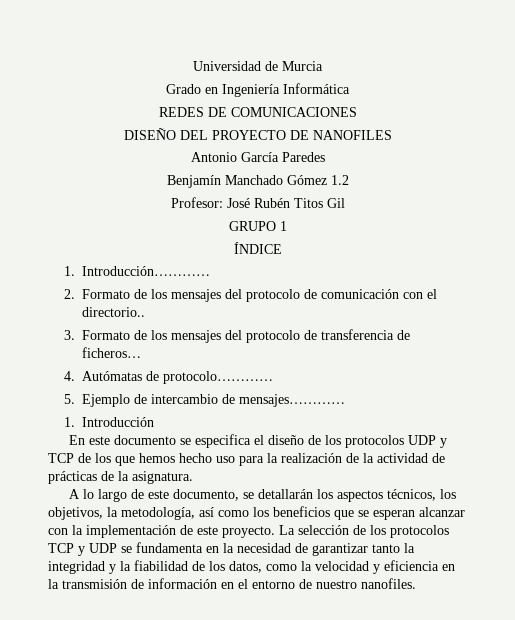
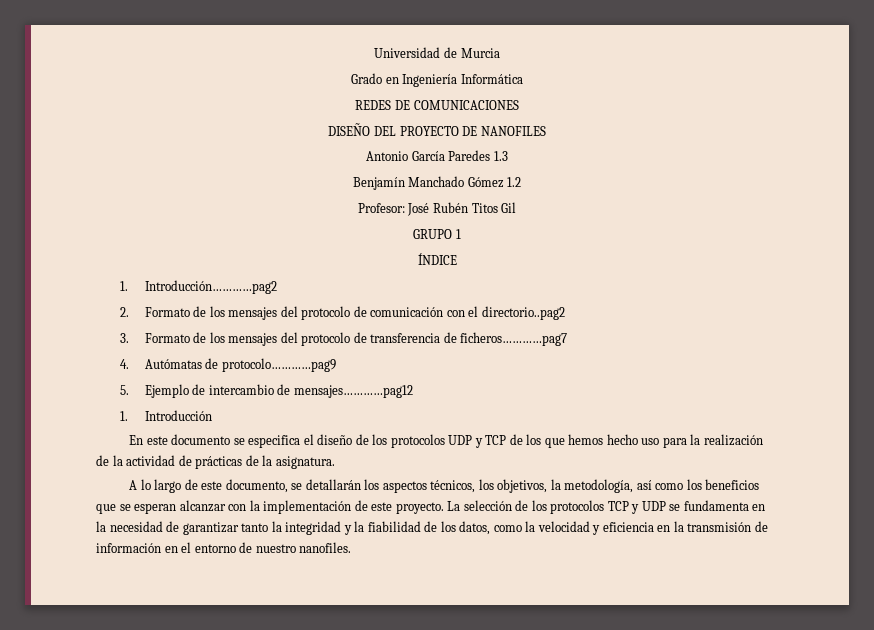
- Antonio García Paredes
+ Antonio García Paredes 1.3
- 1. Introducción…………
+ 1. Introducción…………pag2
- 2. Formato de los mensajes del protocolo de comunicación con el directorio..
+ 2. Formato de los mensajes del protocolo de comunicación con el directorio..pag2
- 3. Formato de los mensajes del protocolo de transferencia de ficheros…
+ 3. Formato de los mensajes del protocolo de transferencia de ficheros…………pag7
- 4. Autómatas de protocolo…………
+ 4. Autómatas de protocolo…………pag9
- 5. Ejemplo de intercambio de mensajes…………
+ 5. Ejemplo de intercambio de mensajes…………pag12

